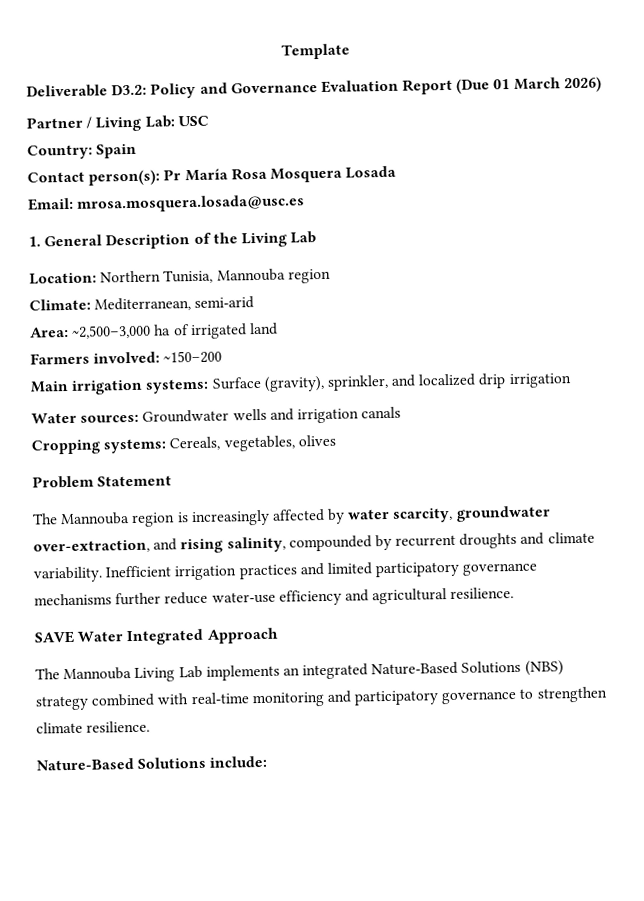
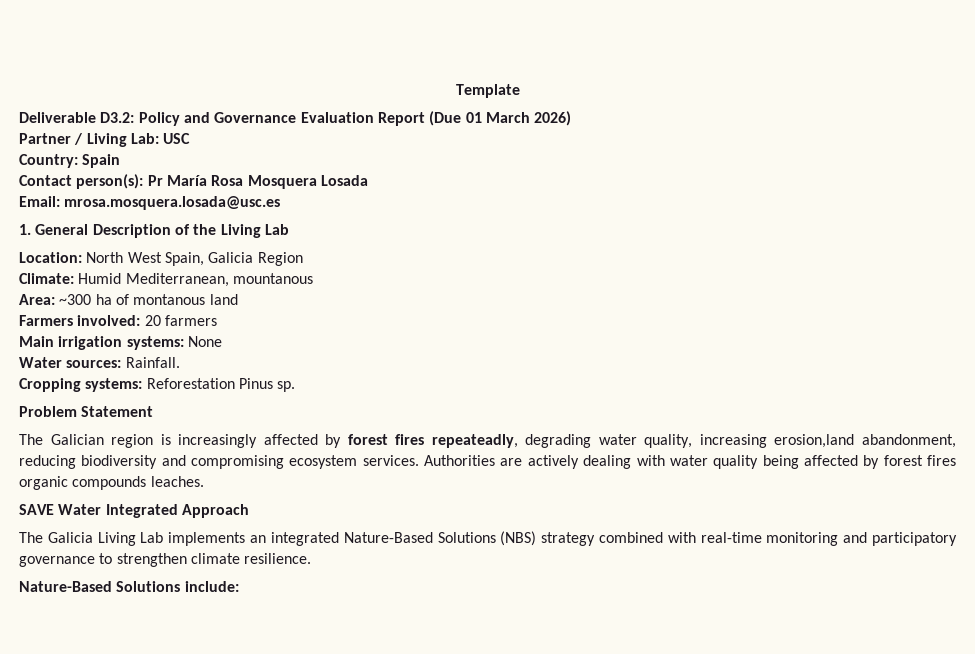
- Location: Northern Tunisia, Mannouba region
- Climate: Mediterranean, semi-arid
+ Location: North West Spain, Galicia Region
+ Climate: Humid Mediterranean, mountanous
- Area: ~2,500–3,000 ha of irrigated land
+ Area: ~300 ha of montanous land
- Farmers involved: ~150–200
+ Farmers involved: 20 farmers
- Main irrigation systems: Surface (gravity), sprinkler, and localized drip irrigation
- Water sources: Groundwater wells and irrigation canals
+ Main irrigation systems: None
+ Water sources: Rainfall.
- Cropping systems: Cereals, vegetables, olives
+ Cropping systems: Reforestation Pinus sp.
- The Mannouba region is increasingly affected by water scarcity, groundwater over-extraction, and rising salinity, compounded by recurrent droughts and climate variability. Inefficient irrigation practices and limited participatory governance mechanisms further reduce water-use efficiency and agricultural resilience.
+ The Galician region is increasingly affected by forest fires repeateadly, degrading water quality, increasing erosion,land abandonment, reducing biodiversity and compromising ecosystem services. Authorities are actively dealing with water quality being affected by forest fires organic compounds leaches.
- The Mannouba Living Lab implements an integrated Nature-Based Solutions (NBS) strategy combined with real-time monitoring and participatory governance to strengthen climate resilience.
+ The Galicia Living Lab implements an integrated Nature-Based Solutions (NBS) strategy combined with real-time monitoring and participatory governance to strengthen climate resilience.

